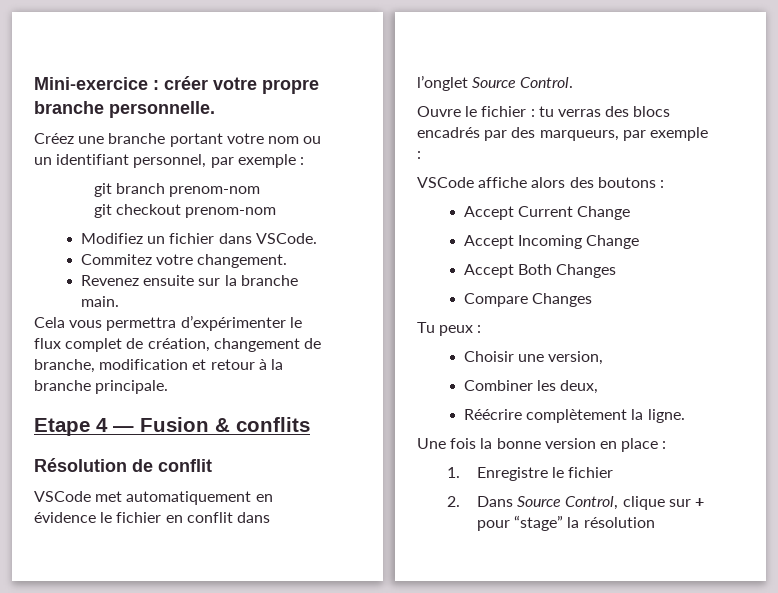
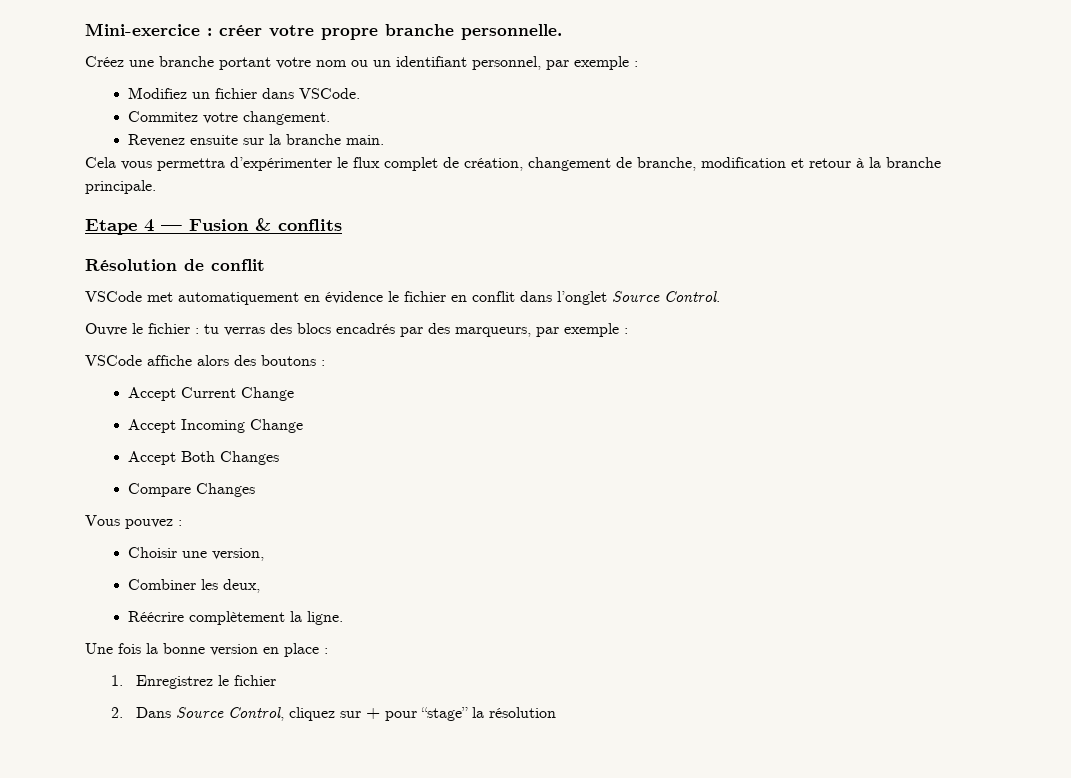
- git branch prenom-nom
- git checkout prenom-nom
- Tu peux :
+ Vous pouvez :
- 1. Enregistre le fichier
+ 1. Enregistrez le fichier
- 2. Dans Source Control, clique sur + pour “stage” la résolution
+ 2. Dans Source Control, cliquez sur + pour “stage” la résolution

